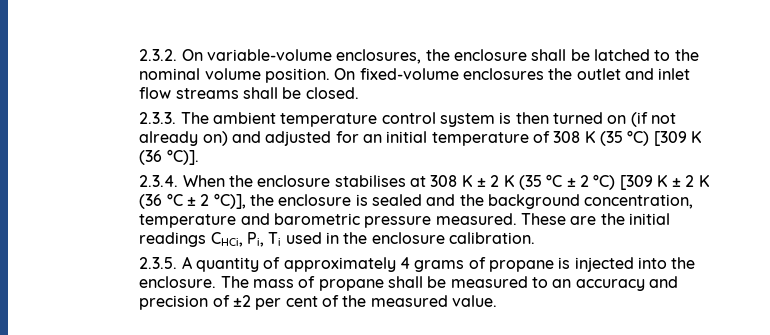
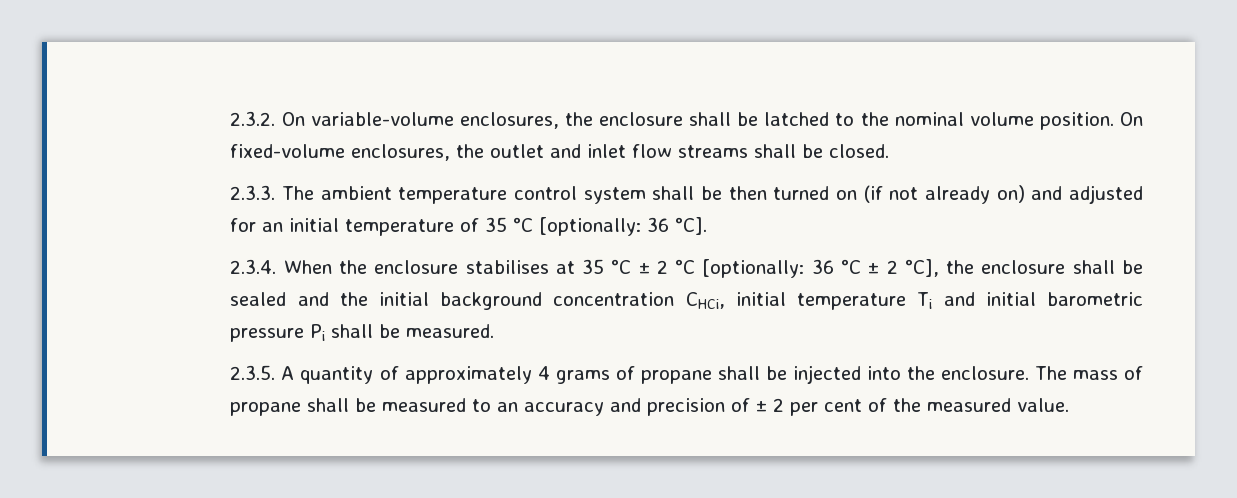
- On fixed-volume enclosures the outlet and inlet flow streams shall be closed.
+ On fixed-volume enclosures, the outlet and inlet flow streams shall be closed.
- 2.3.3. The ambient temperature control system is then turned on (if not already on) and adjusted for an initial temperature of 308 K (35 °C) [309 K (36 °C)].
+ 2.3.3. The ambient temperature control system shall be then turned on (if not already on) and adjusted for an initial temperature of 35 °C [optionally: 36 °C].
- 2.3.4. When the enclosure stabilises at 308 K ± 2 K (35 °C ± 2 °C) [309 K ± 2 K (36 °C ± 2 °C)], the enclosure is sealed and the background concentration, temperature and barometric pressure measured. These are the initial readings CHCi, Pi, Ti used in the enclosure calibration.
+ 2.3.4. When the enclosure stabilises at 35 °C ± 2 °C [optionally: 36 °C ± 2 °C], the enclosure shall be sealed and the initial background concentration CHCi, initial temperature Ti and initial barometric pressure Pi shall be measured.
- 2.3.5. A quantity of approximately 4 grams of propane is injected into the enclosure.
+ 2.3.5. A quantity of approximately 4 grams of propane shall be injected into the enclosure.
- The mass of propane shall be measured to an accuracy and precision of ±2 per cent of the measured value.
+ The mass of propane shall be measured to an accuracy and precision of ± 2 per cent of the measured value.

